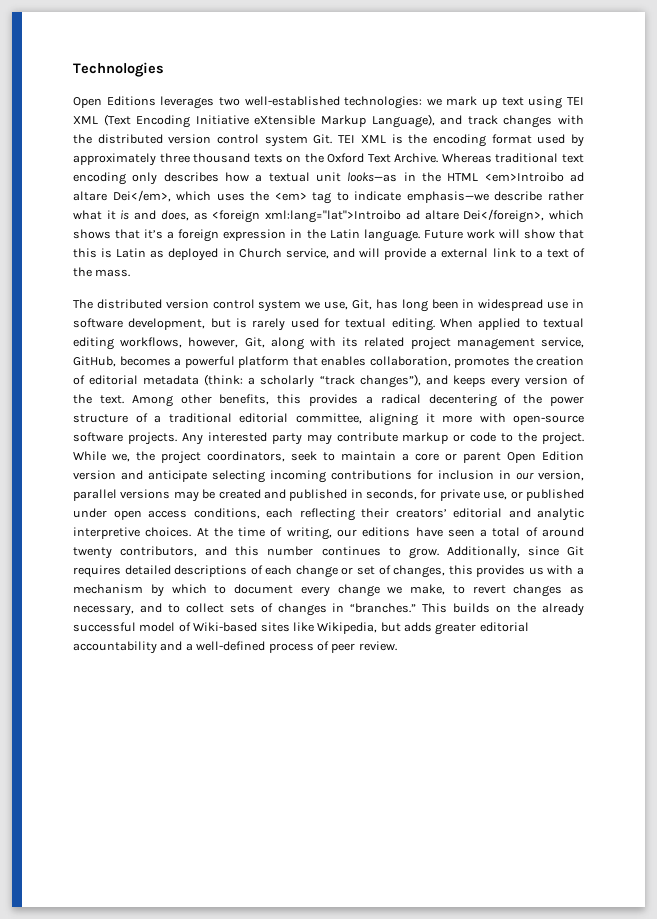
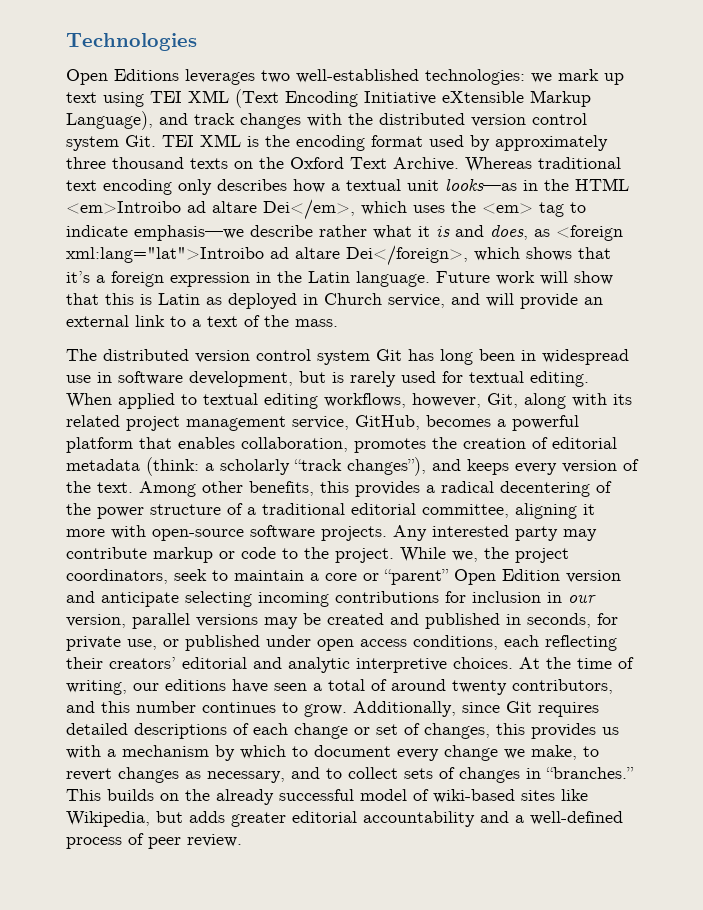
- Future work will show that this is Latin as deployed in Church service, and will provide a external link to a text of the mass.
+ Future work will show that this is Latin as deployed in Church service, and will provide an external link to a text of the mass.
- The distributed version control system we use, Git, has long been in widespread use in software development, but is rarely used for textual editing.
+ The distributed version control system Git has long been in widespread use in software development, but is rarely used for textual editing.
- While we, the project coordinators, seek to maintain a core or parent Open Edition version and anticipate selecting incoming contributions for inclusion in our version, parallel versions may be created and published in seconds, for private use, or published under open access conditions, each reflecting their creators’ editorial and analytic interpretive choices.
+ While we, the project coordinators, seek to maintain a core or “parent” Open Edition version and anticipate selecting incoming contributions for inclusion in our version, parallel versions may be created and published in seconds, for private use, or published under open access conditions, each reflecting their creators’ editorial and analytic interpretive choices.
- This builds on the already successful model of Wiki-based sites like Wikipedia, but adds greater editorial accountability and a well-defined process of peer review.
+ This builds on the already successful model of wiki-based sites like Wikipedia, but adds greater editorial accountability and a well-defined process of peer review.

